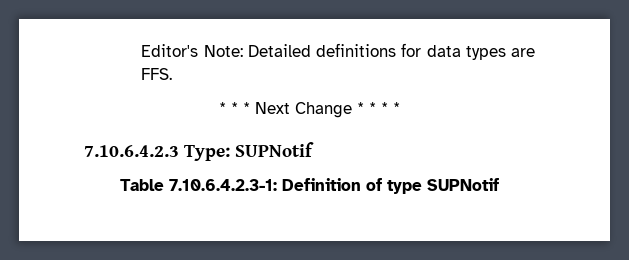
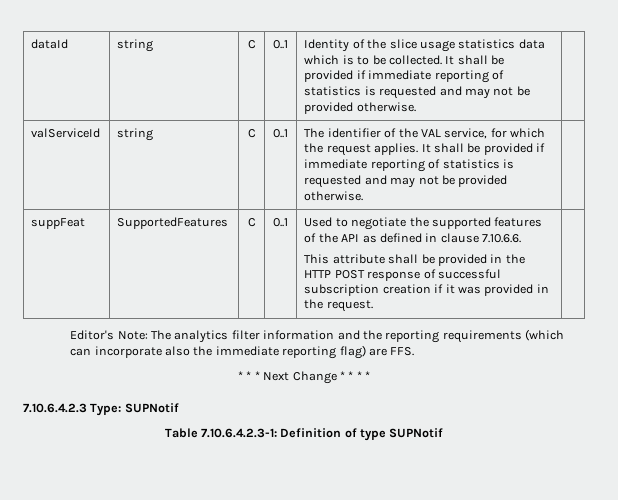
- Editor's Note: Detailed definitions for data types are FFS.
+ dataId | string | C | 0..1 | Identity of the slice usage statistics data which is to be collected. It shall be provided if immediate reporting of statistics is requested and may not be provided otherwise. |
+ valServiceId | string | C | 0..1 | The identifier of the VAL service, for which the request applies. It shall be provided if immediate reporting of statistics is requested and may not be provided otherwise. |
+ suppFeat | SupportedFeatures | C | 0..1 | Used to negotiate the supported features of the API as defined in clause 7.10.6.6.
+ This attribute shall be provided in the HTTP POST response of successful subscription creation if it was provided in the request. |
+ Editor's Note: The analytics filter information and the reporting requirements (which can incorporate also the immediate reporting flag) are FFS.

